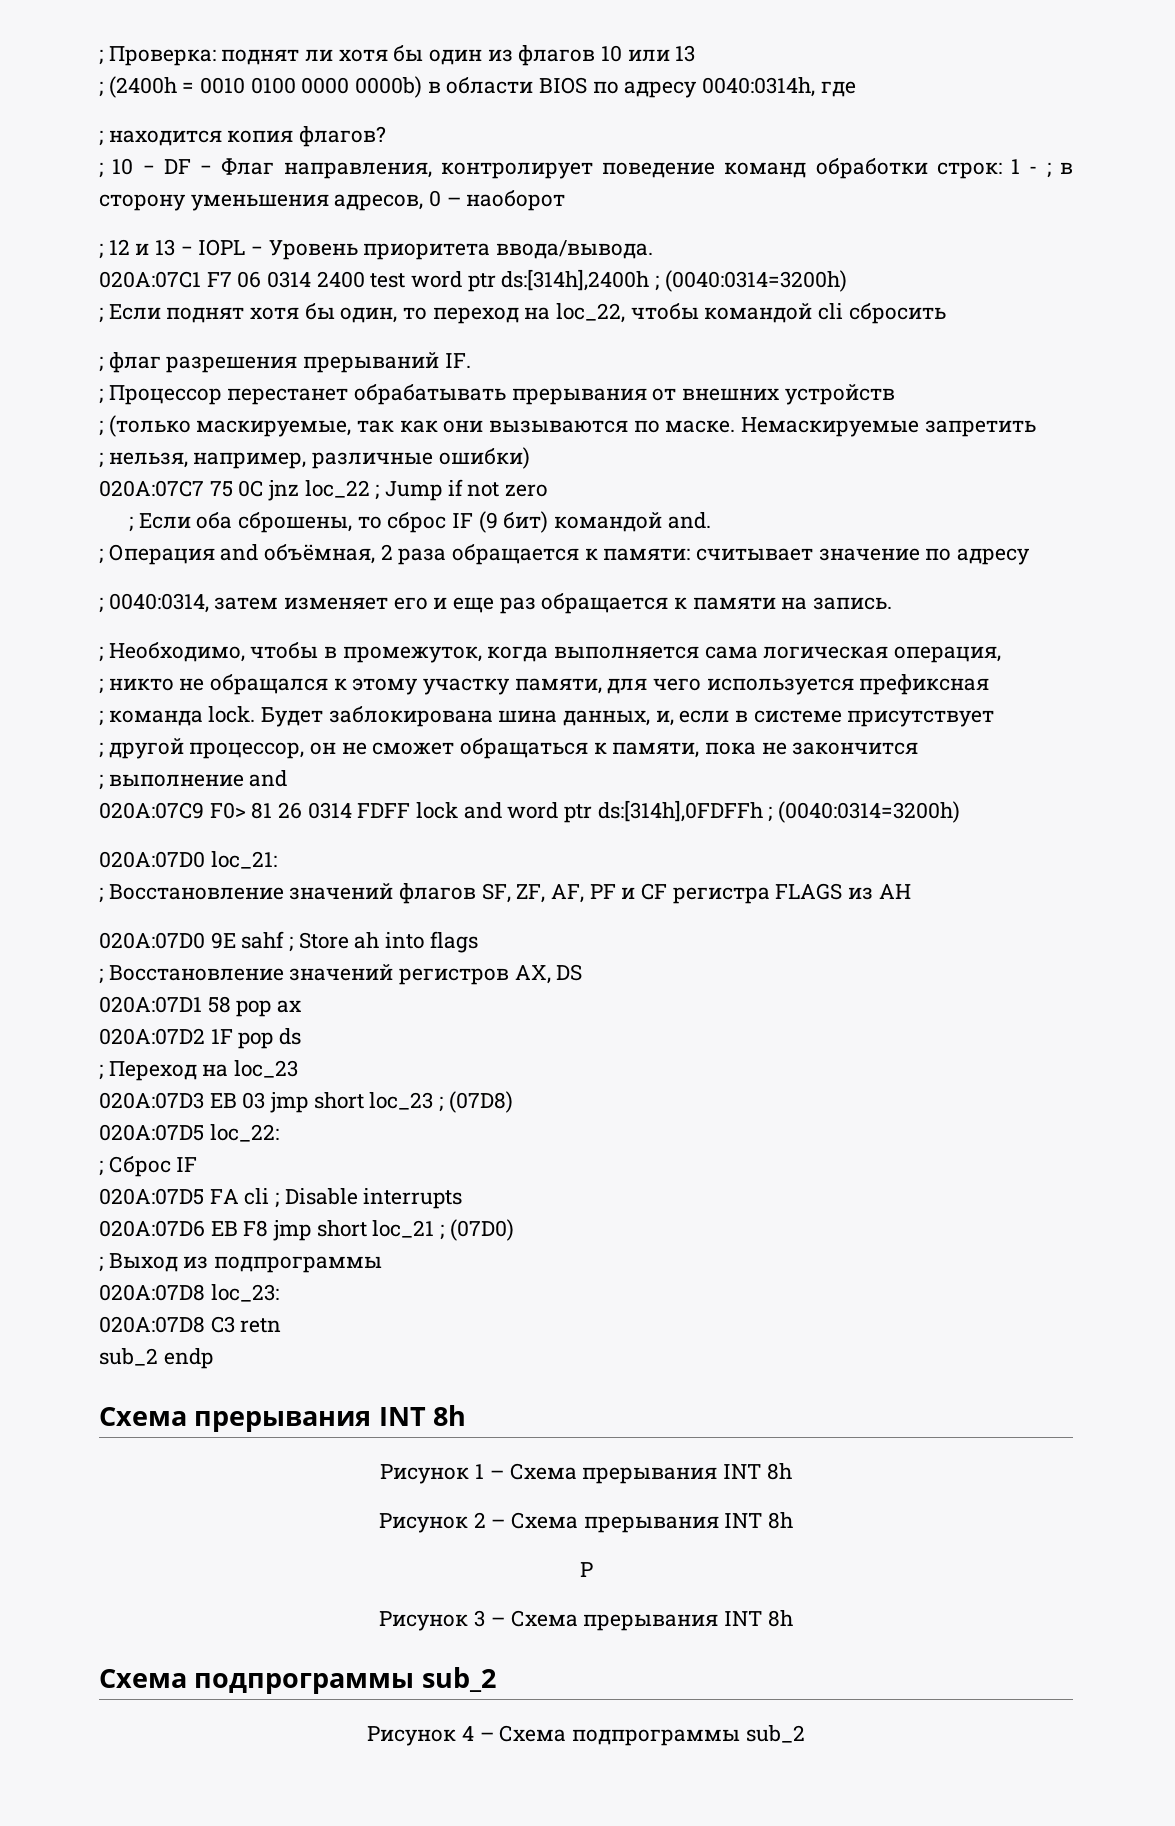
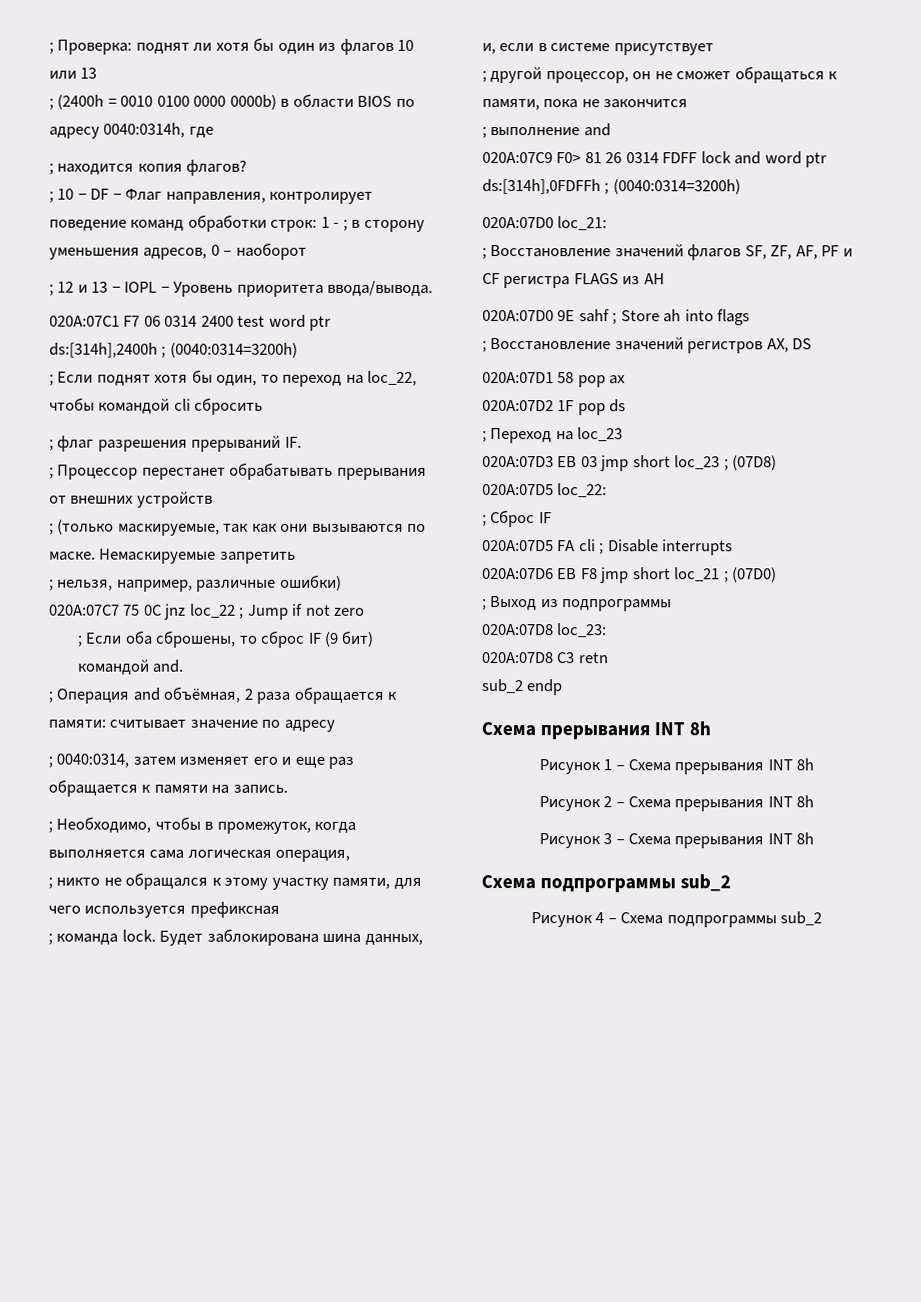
- P

